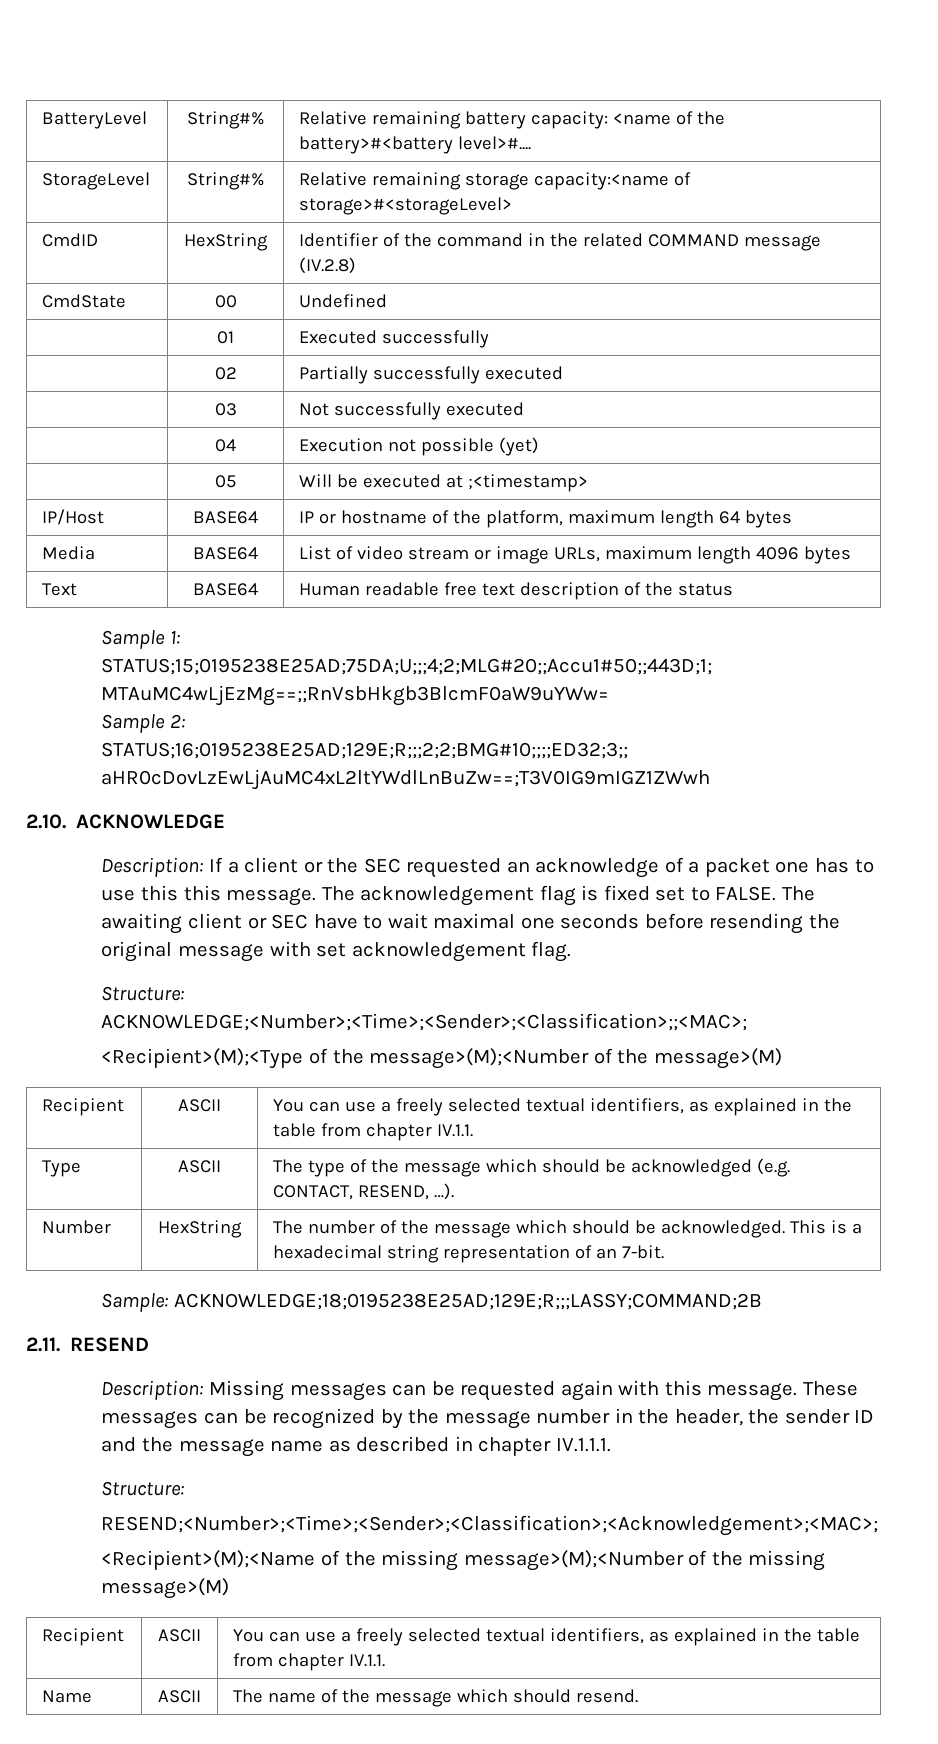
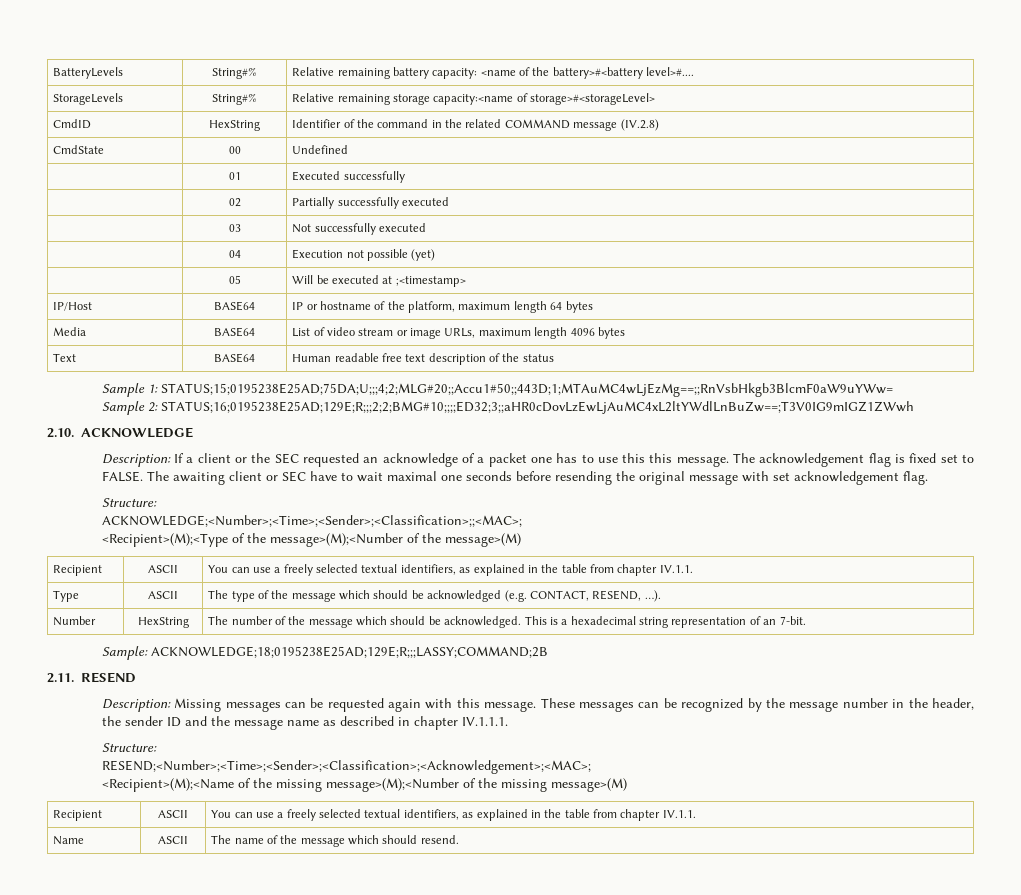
- BatteryLevel | String#% | Relative remaining battery capacity: <name of the battery>#<battery level>#....
+ BatteryLevels | String#% | Relative remaining battery capacity: <name of the battery>#<battery level>#....
- StorageLevel | String#% | Relative remaining storage capacity:<name of storage>#<storageLevel>
+ StorageLevels | String#% | Relative remaining storage capacity:<name of storage>#<storageLevel>

